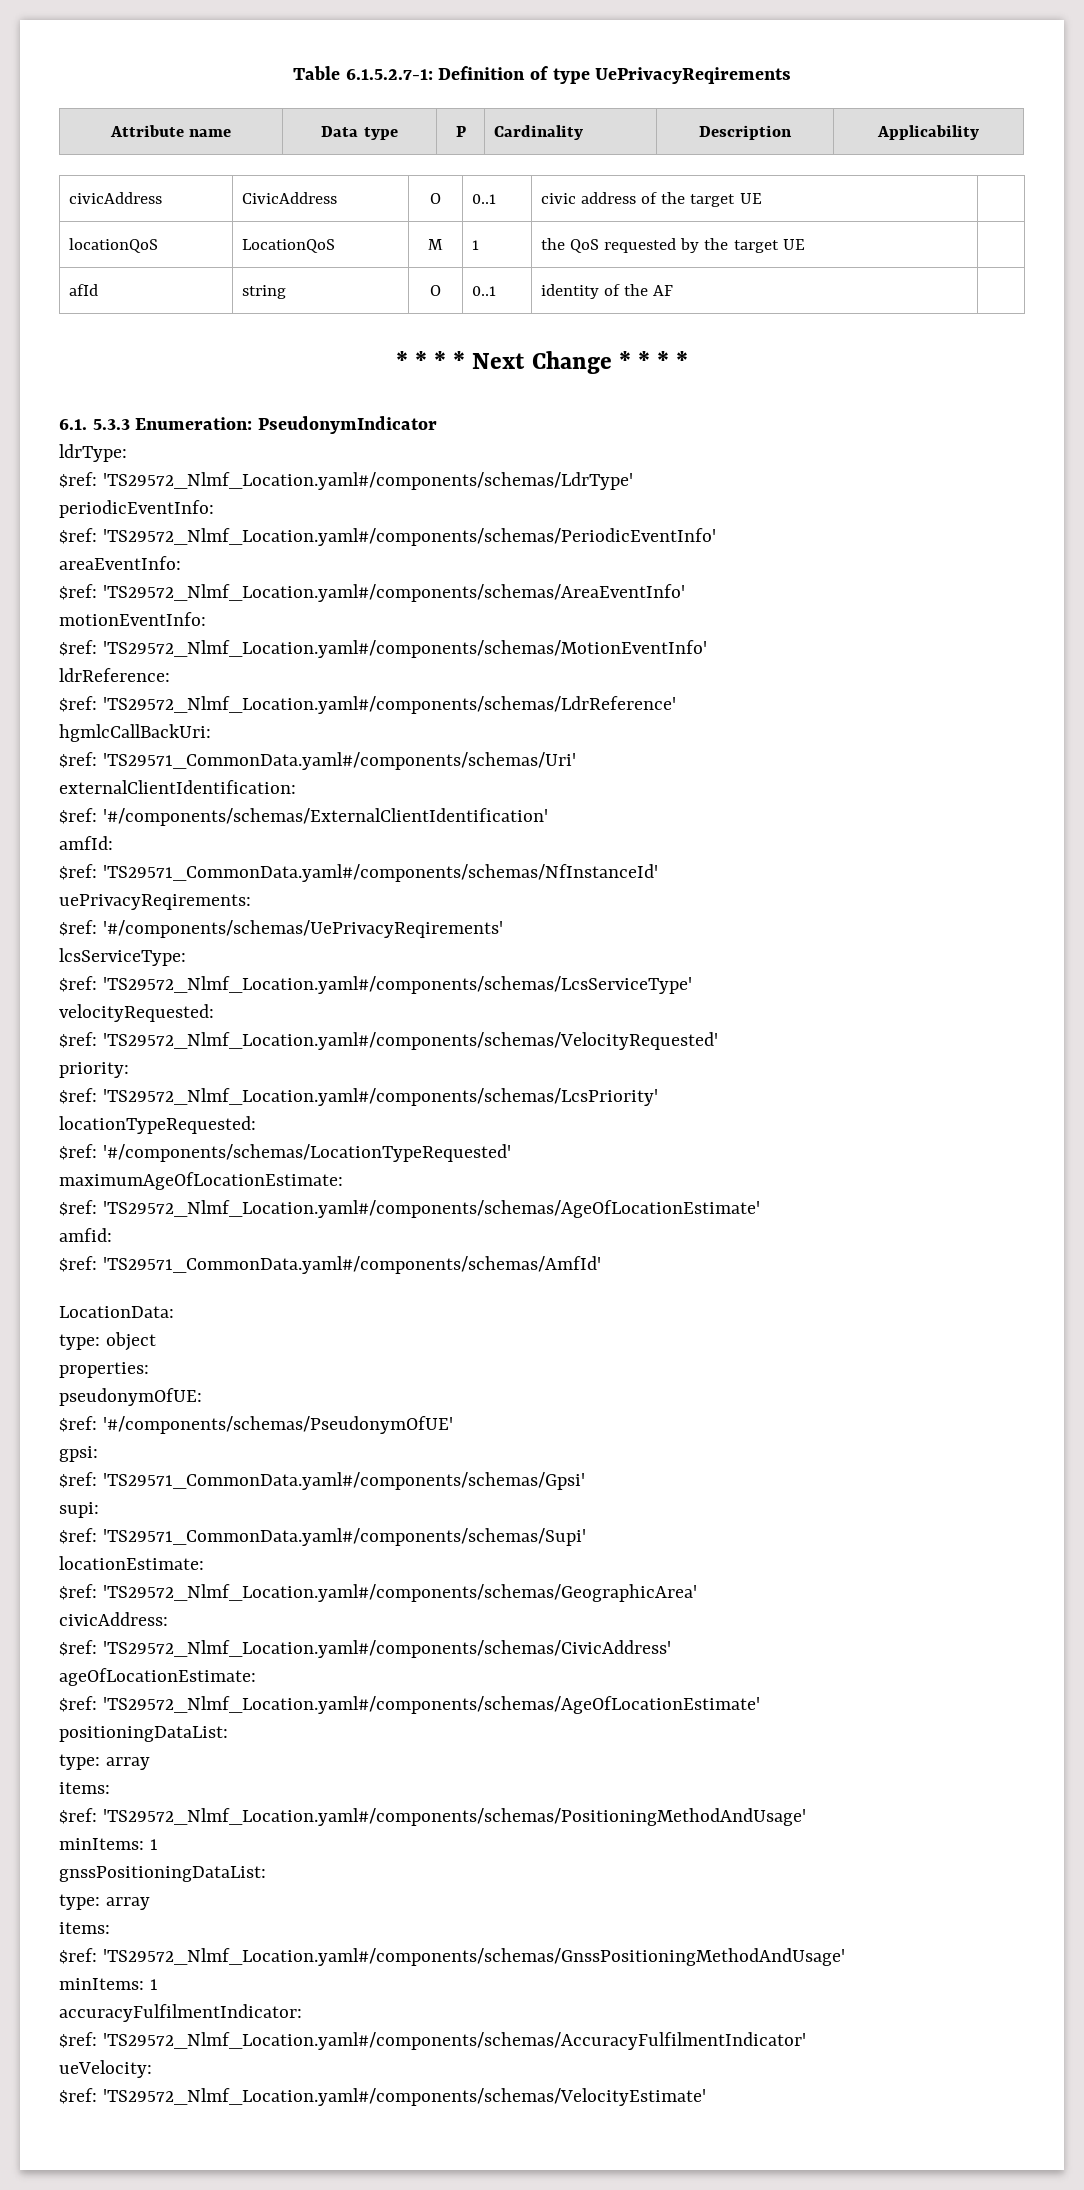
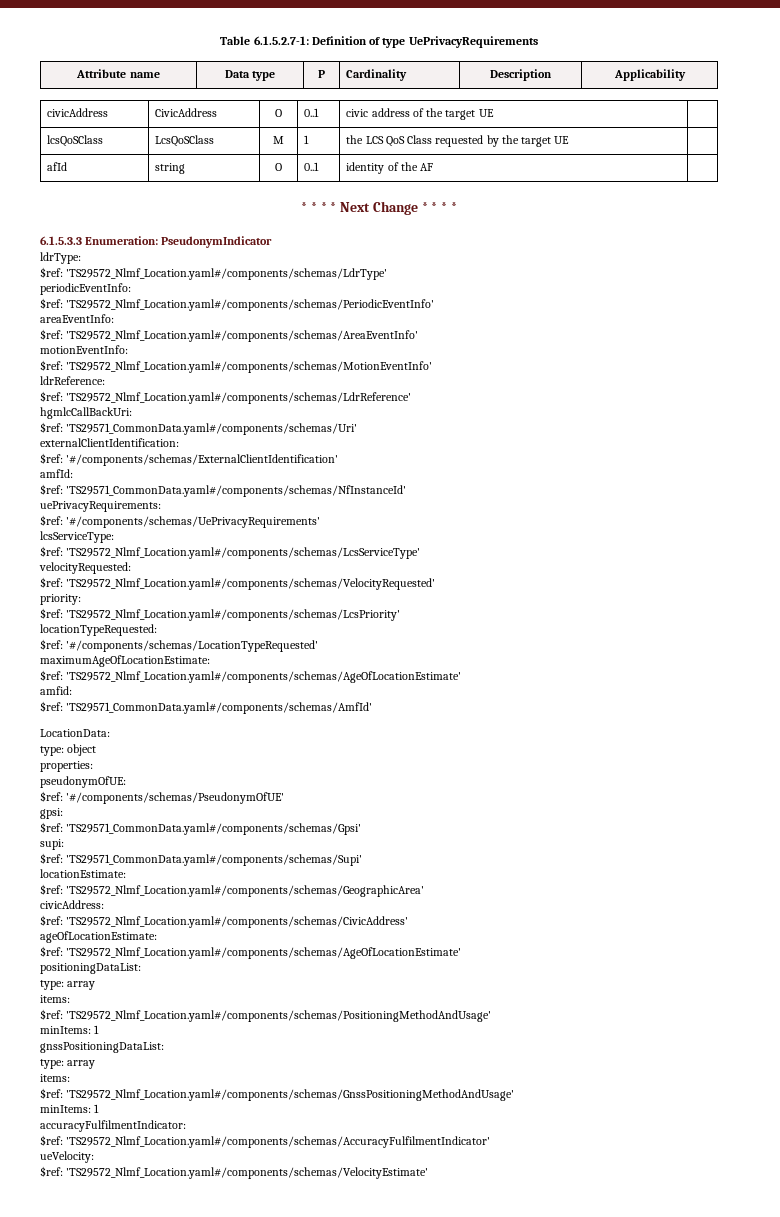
- Table 6.1.5.2.7-1: Definition of type UePrivacyReqirements
+ Table 6.1.5.2.7-1: Definition of type UePrivacyRequirements
- locationQoS | LocationQoS | M | 1 | the QoS requested by the target UE |
+ lcsQoSClass | LcsQoSClass | M | 1 | the LCS QoS Class requested by the target UE |
- 6.1. 5.3.3 Enumeration: PseudonymIndicator
+ 6.1.5.3.3 Enumeration: PseudonymIndicator
- uePrivacyReqirements:
- $ref: '#/components/schemas/UePrivacyReqirements'
+ uePrivacyRequirements:
+ $ref: '#/components/schemas/UePrivacyRequirements'

